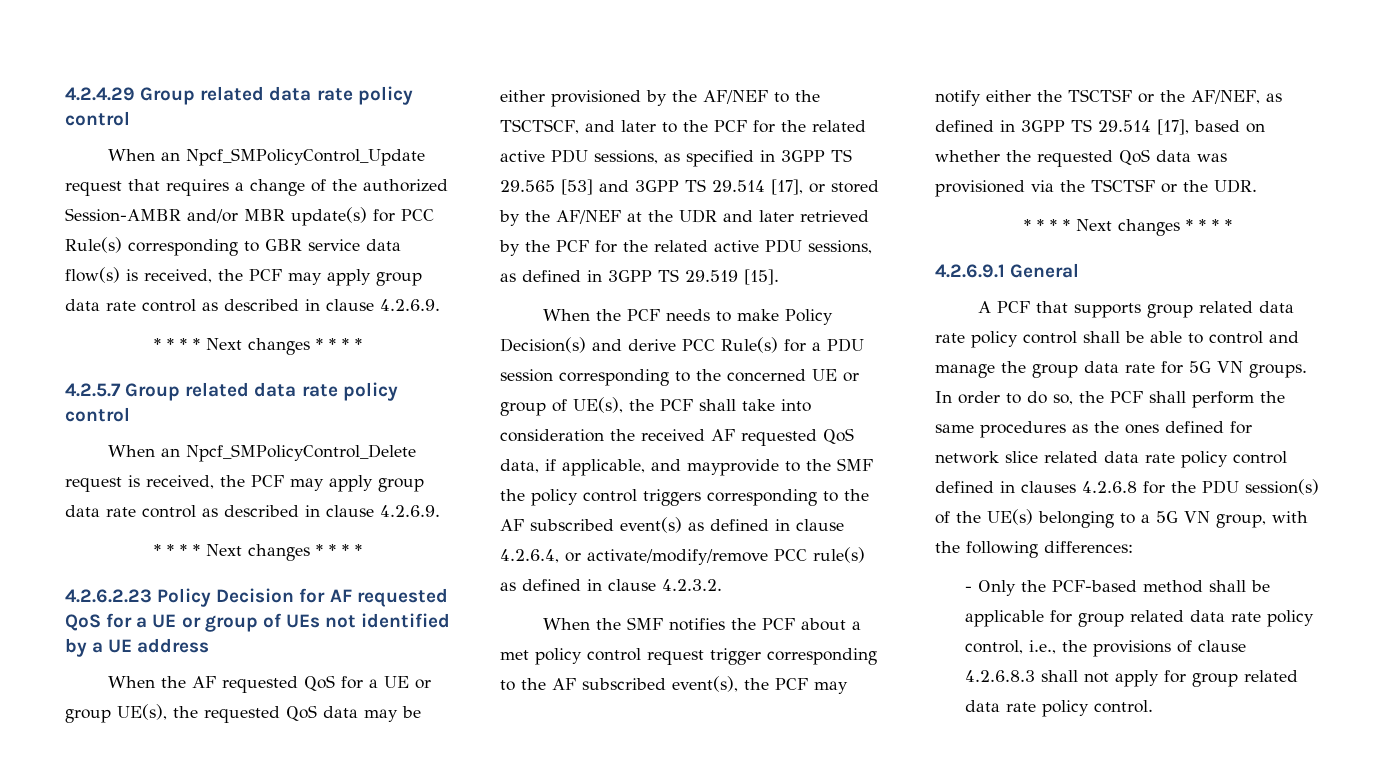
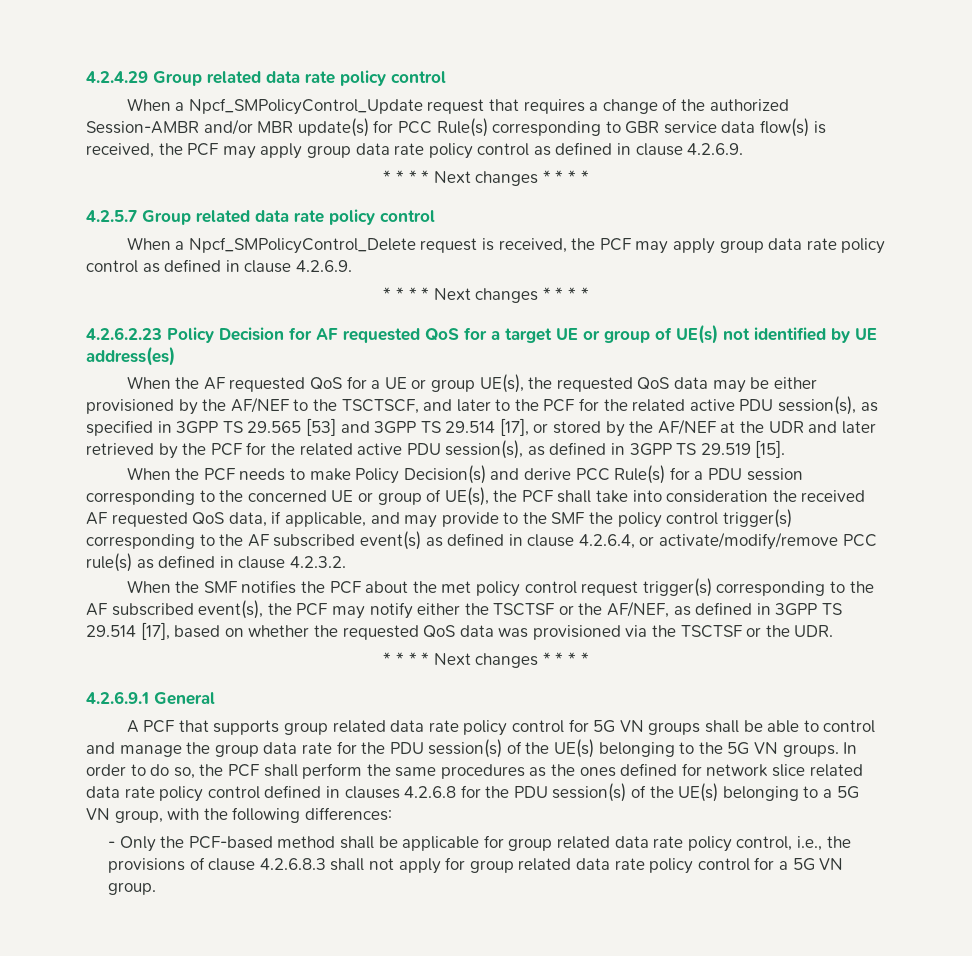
- When an Npcf_SMPolicyControl_Update request that requires a change of the authorized Session-AMBR and/or MBR update(s) for PCC Rule(s) corresponding to GBR service data flow(s) is received, the PCF may apply group data rate control as described in clause 4.2.6.9.
+ When a Npcf_SMPolicyControl_Update request that requires a change of the authorized Session-AMBR and/or MBR update(s) for PCC Rule(s) corresponding to GBR service data flow(s) is received, the PCF may apply group data rate policy control as defined in clause 4.2.6.9.
- When an Npcf_SMPolicyControl_Delete request is received, the PCF may apply group data rate control as described in clause 4.2.6.9.
+ When a Npcf_SMPolicyControl_Delete request is received, the PCF may apply group data rate policy control as defined in clause 4.2.6.9.
- 4.2.6.2.23 Policy Decision for AF requested QoS for a UE or group of UEs not identified by a UE address
+ 4.2.6.2.23 Policy Decision for AF requested QoS for a target UE or group of UE(s) not identified by UE address(es)
- When the AF requested QoS for a UE or group UE(s), the requested QoS data may be either provisioned by the AF/NEF to the TSCTSCF, and later to the PCF for the related active PDU sessions, as specified in 3GPP TS 29.565 [53] and 3GPP TS 29.514 [17], or stored by the AF/NEF at the UDR and later retrieved by the PCF for the related active PDU sessions, as defined in 3GPP TS 29.519 [15].
+ When the AF requested QoS for a UE or group UE(s), the requested QoS data may be either provisioned by the AF/NEF to the TSCTSCF, and later to the PCF for the related active PDU session(s), as specified in 3GPP TS 29.565 [53] and 3GPP TS 29.514 [17], or stored by the AF/NEF at the UDR and later retrieved by the PCF for the related active PDU session(s), as defined in 3GPP TS 29.519 [15].
- When the PCF needs to make Policy Decision(s) and derive PCC Rule(s) for a PDU session corresponding to the concerned UE or group of UE(s), the PCF shall take into consideration the received AF requested QoS data, if applicable, and mayprovide to the SMF the policy control triggers corresponding to the AF subscribed event(s) as defined in clause 4.2.6.4, or activate/modify/remove PCC rule(s) as defined in clause 4.2.3.2.
+ When the PCF needs to make Policy Decision(s) and derive PCC Rule(s) for a PDU session corresponding to the concerned UE or group of UE(s), the PCF shall take into consideration the received AF requested QoS data, if applicable, and may provide to the SMF the policy control trigger(s) corresponding to the AF subscribed event(s) as defined in clause 4.2.6.4, or activate/modify/remove PCC rule(s) as defined in clause 4.2.3.2.
- When the SMF notifies the PCF about a met policy control request trigger corresponding to the AF subscribed event(s), the PCF may notify either the TSCTSF or the AF/NEF, as defined in 3GPP TS 29.514 [17], based on whether the requested QoS data was provisioned via the TSCTSF or the UDR.
+ When the SMF notifies the PCF about the met policy control request trigger(s) corresponding to the AF subscribed event(s), the PCF may notify either the TSCTSF or the AF/NEF, as defined in 3GPP TS 29.514 [17], based on whether the requested QoS data was provisioned via the TSCTSF or the UDR.
- A PCF that supports group related data rate policy control shall be able to control and manage the group data rate for 5G VN groups.
+ A PCF that supports group related data rate policy control for 5G VN groups shall be able to control and manage the group data rate for the PDU session(s) of the UE(s) belonging to the 5G VN groups.
- - Only the PCF-based method shall be applicable for group related data rate policy control, i.e., the provisions of clause 4.2.6.8.3 shall not apply for group related data rate policy control.
+ - Only the PCF-based method shall be applicable for group related data rate policy control, i.e., the provisions of clause 4.2.6.8.3 shall not apply for group related data rate policy control for a 5G VN group.

